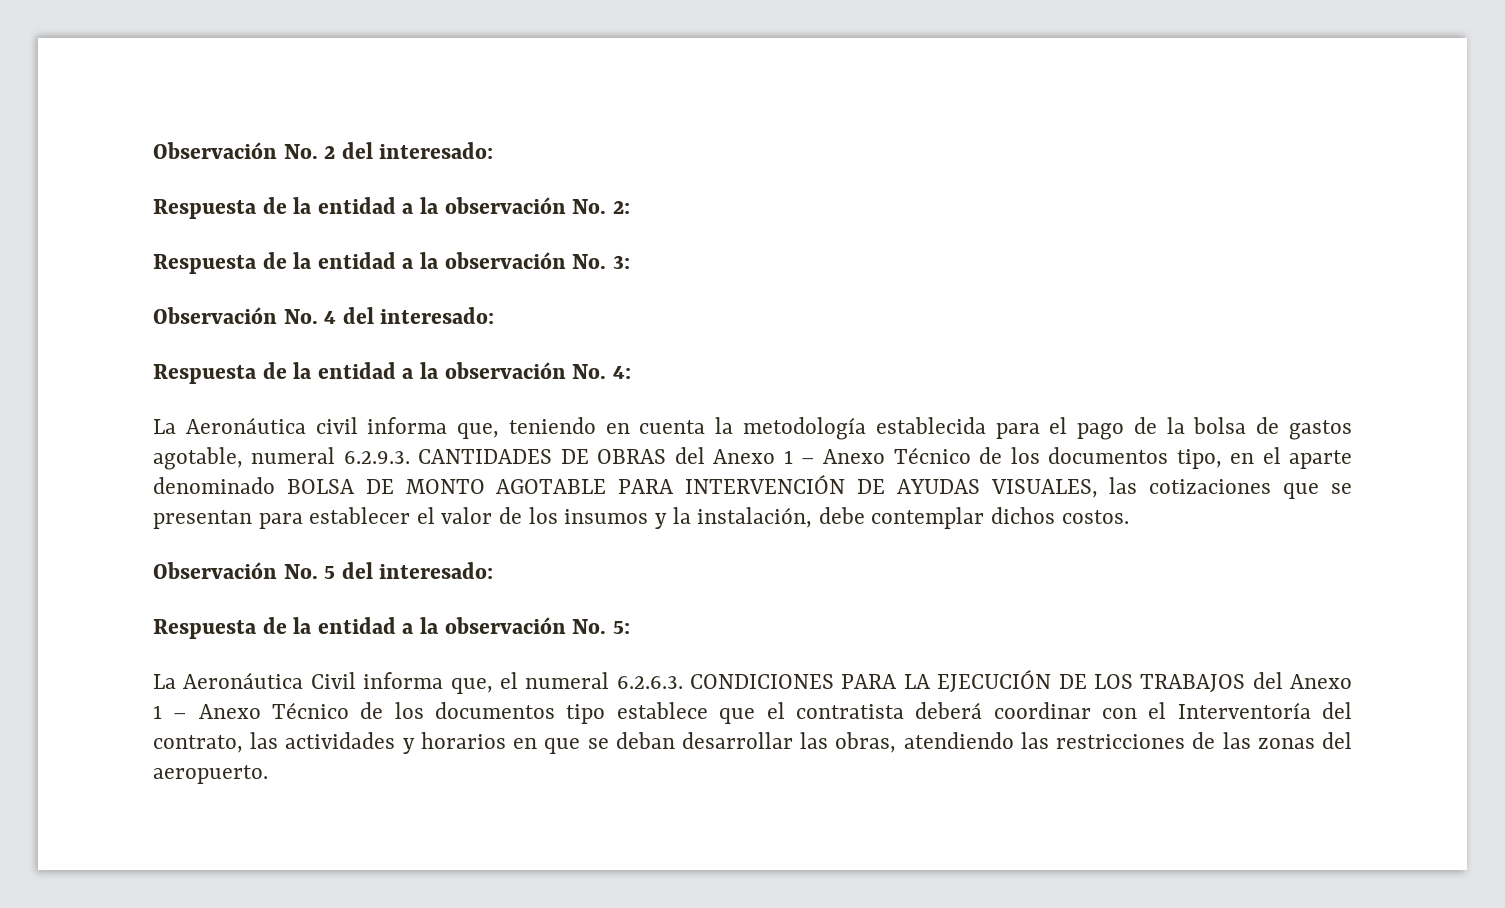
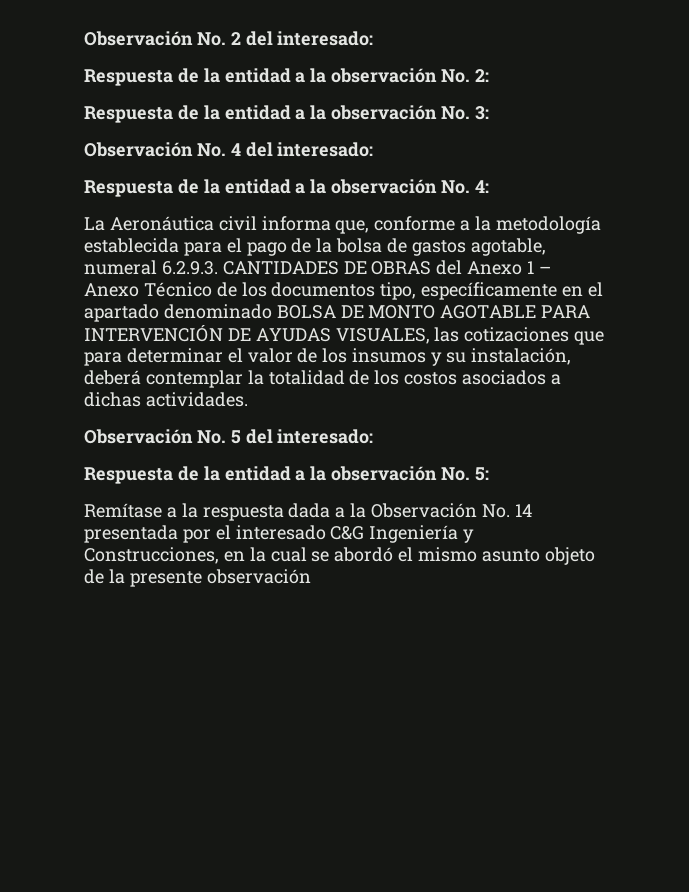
- La Aeronáutica civil informa que, teniendo en cuenta la metodología establecida para el pago de la bolsa de gastos agotable, numeral 6.2.9.3. CANTIDADES DE OBRAS del Anexo 1 – Anexo Técnico de los documentos tipo, en el aparte denominado BOLSA DE MONTO AGOTABLE PARA INTERVENCIÓN DE AYUDAS VISUALES, las cotizaciones que se presentan para establecer el valor de los insumos y la instalación, debe contemplar dichos costos.
+ La Aeronáutica civil informa que, conforme a la metodología establecida para el pago de la bolsa de gastos agotable, numeral 6.2.9.3. CANTIDADES DE OBRAS del Anexo 1 – Anexo Técnico de los documentos tipo, específicamente en el apartado denominado BOLSA DE MONTO AGOTABLE PARA INTERVENCIÓN DE AYUDAS VISUALES, las cotizaciones que para determinar el valor de los insumos y su instalación, deberá contemplar la totalidad de los costos asociados a dichas actividades.
- La Aeronáutica Civil informa que, el numeral 6.2.6.3. CONDICIONES PARA LA EJECUCIÓN DE LOS TRABAJOS del Anexo 1 – Anexo Técnico de los documentos tipo establece que el contratista deberá coordinar con el Interventoría del contrato, las actividades y horarios en que se deban desarrollar las obras, atendiendo las restricciones de las zonas del aeropuerto.
+ Remítase a la respuesta dada a la Observación No. 14 presentada por el interesado C&G Ingeniería y Construcciones, en la cual se abordó el mismo asunto objeto de la presente observación

